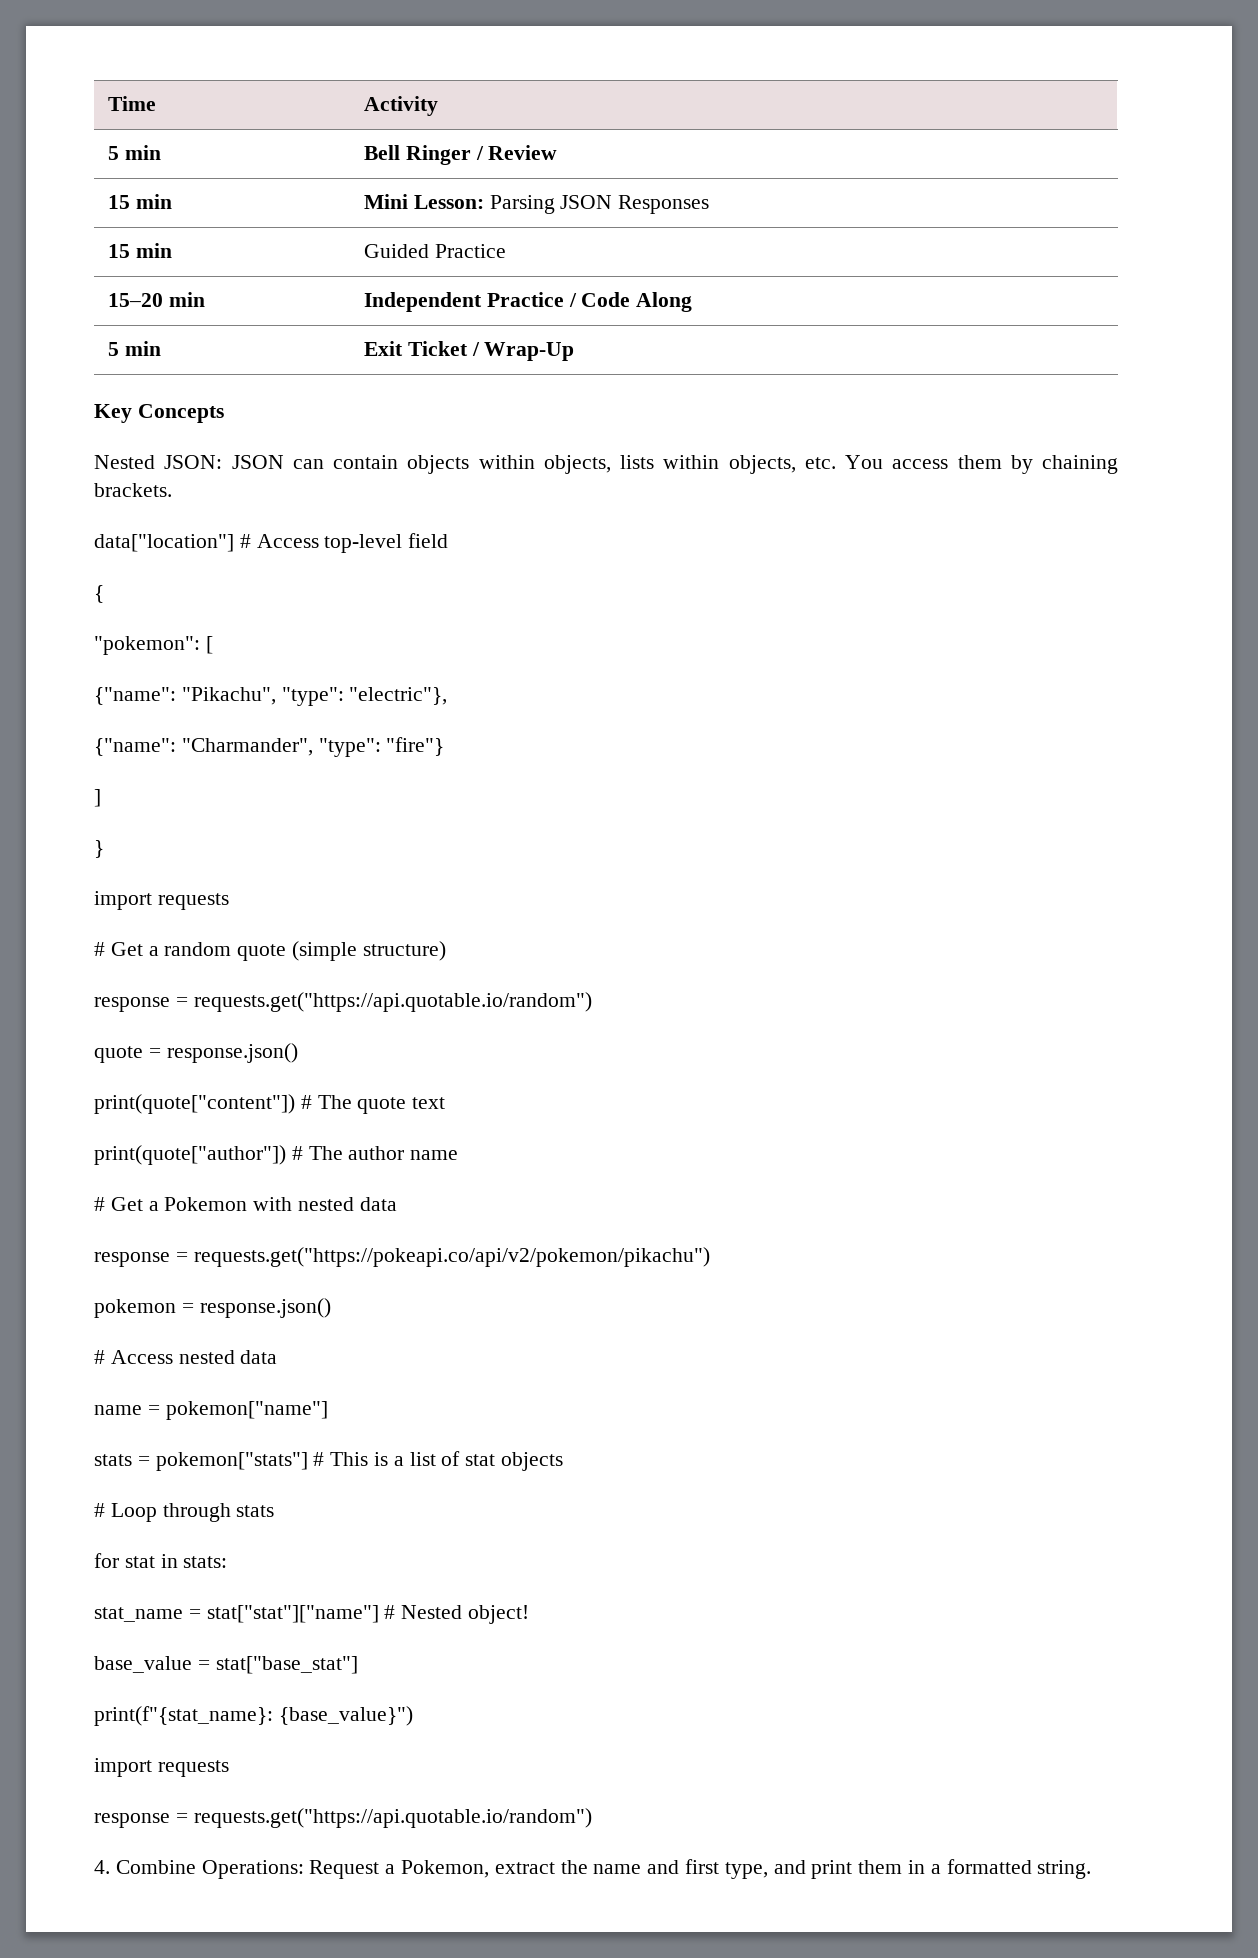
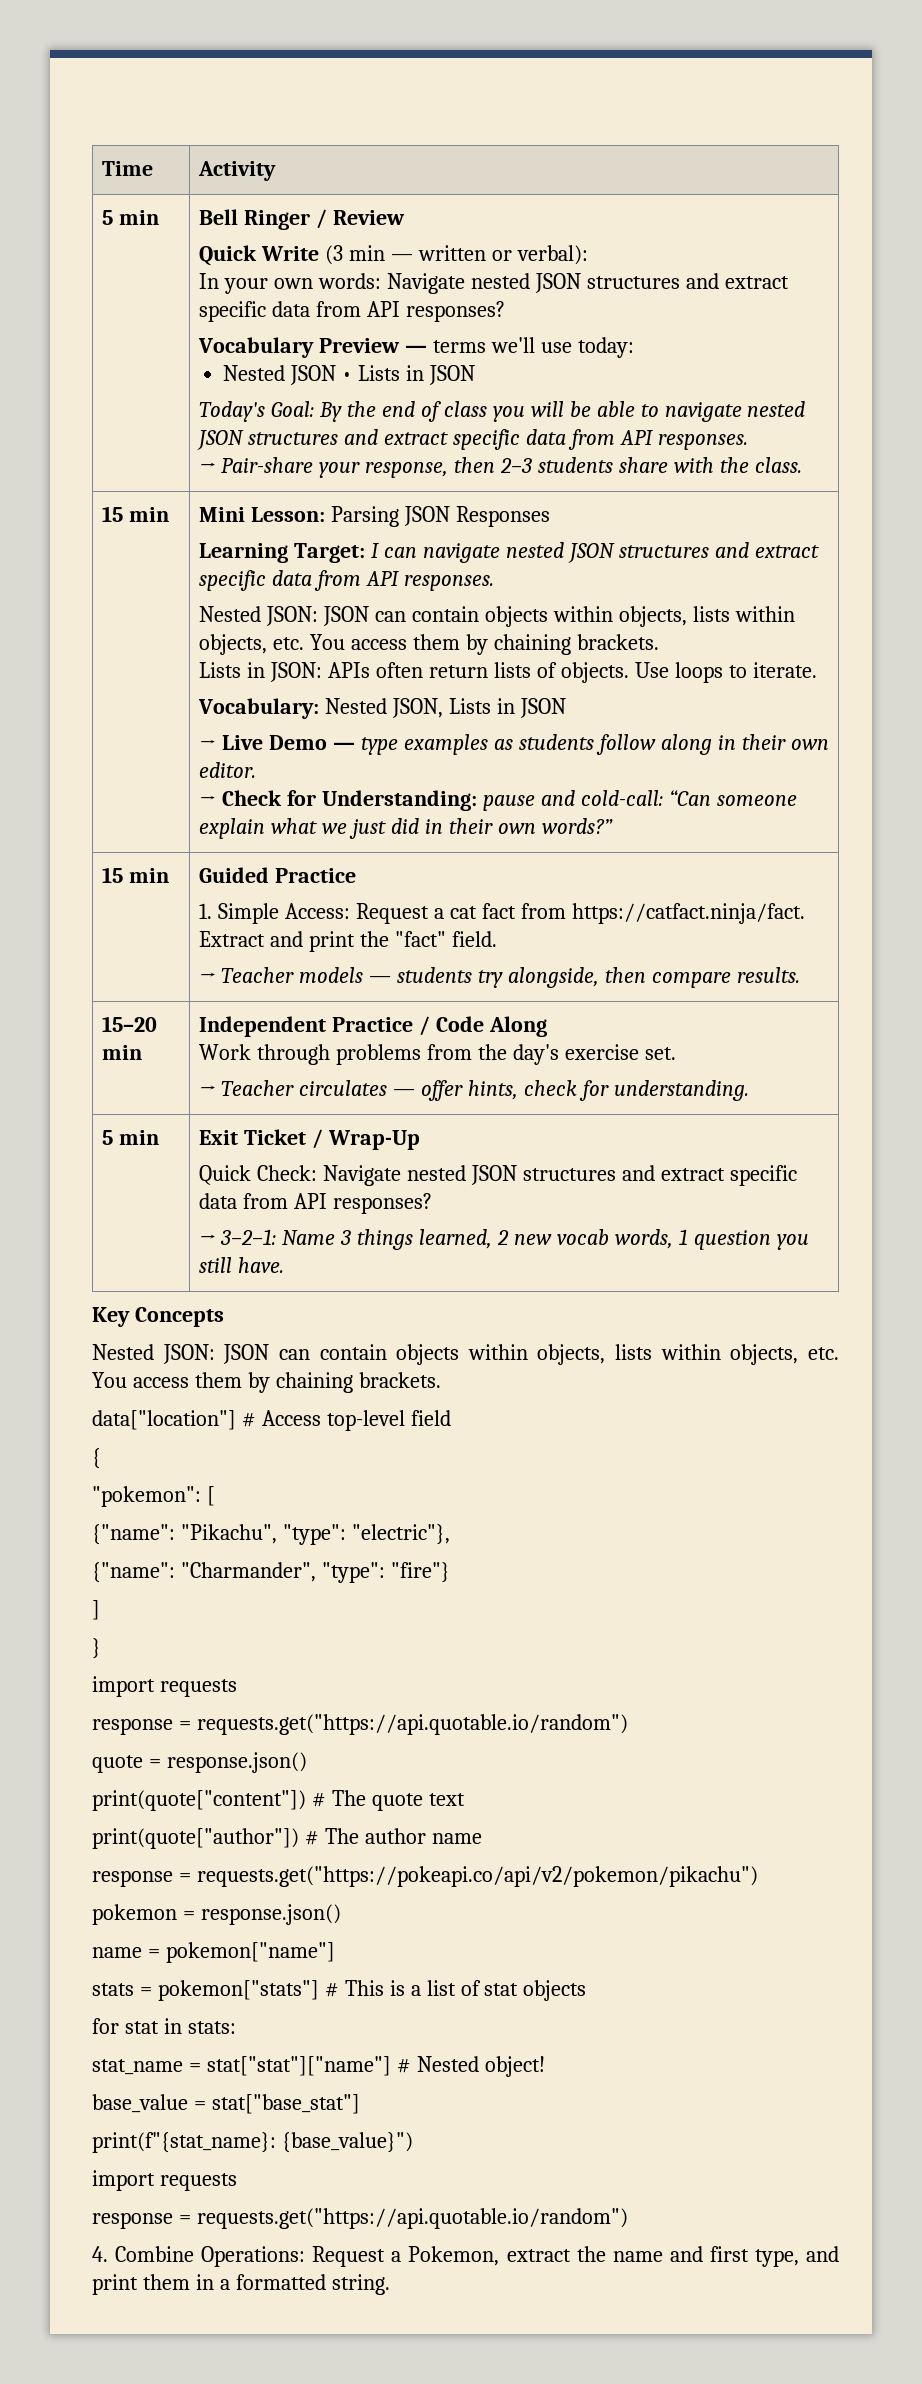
+ Quick Write (3 min — written or verbal):
+ In your own words: Navigate nested JSON structures and extract specific data from API responses?
+ Vocabulary Preview — terms we'll use today:
+ Nested JSON • Lists in JSON
+ Today's Goal: By the end of class you will be able to navigate nested JSON structures and extract specific data from API responses.
+ → Pair-share your response, then 2–3 students share with the class.
+ Learning Target: I can navigate nested JSON structures and extract specific data from API responses.
+ Nested JSON: JSON can contain objects within objects, lists within objects, etc. You access them by chaining brackets.
+ Lists in JSON: APIs often return lists of objects. Use loops to iterate.
+ Vocabulary: Nested JSON, Lists in JSON
+ → Live Demo — type examples as students follow along in their own editor.
+ → Check for Understanding: pause and cold-call: “Can someone explain what we just did in their own words?”
  15 min | Guided Practice
+ 1. Simple Access: Request a cat fact from https://catfact.ninja/fact. Extract and print the "fact" field.
+ → Teacher models — students try alongside, then compare results.
  15–20 min | Independent Practice / Code Along
+ Work through problems from the day's exercise set.
+ → Teacher circulates — offer hints, check for understanding.
  5 min | Exit Ticket / Wrap-Up
+ Quick Check: Navigate nested JSON structures and extract specific data from API responses?
+ → 3–2–1: Name 3 things learned, 2 new vocab words, 1 question you still have.
- # Get a random quote (simple structure)
- # Get a Pokemon with nested data
- # Access nested data
- # Loop through stats

